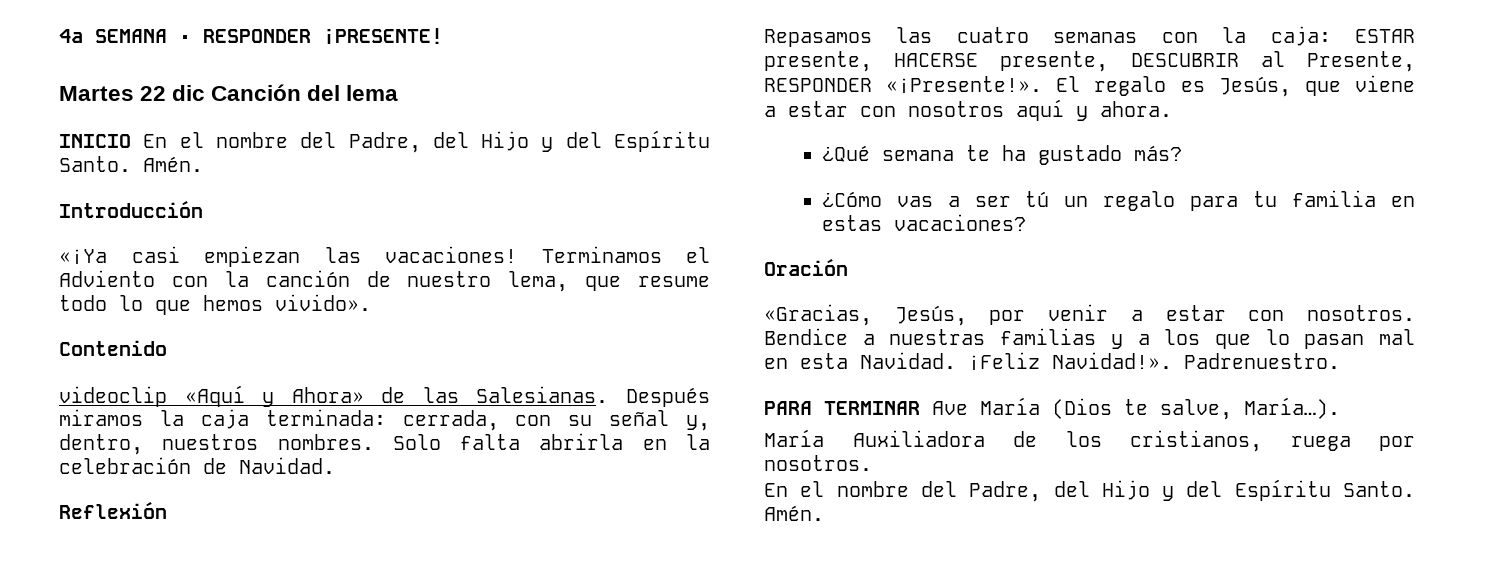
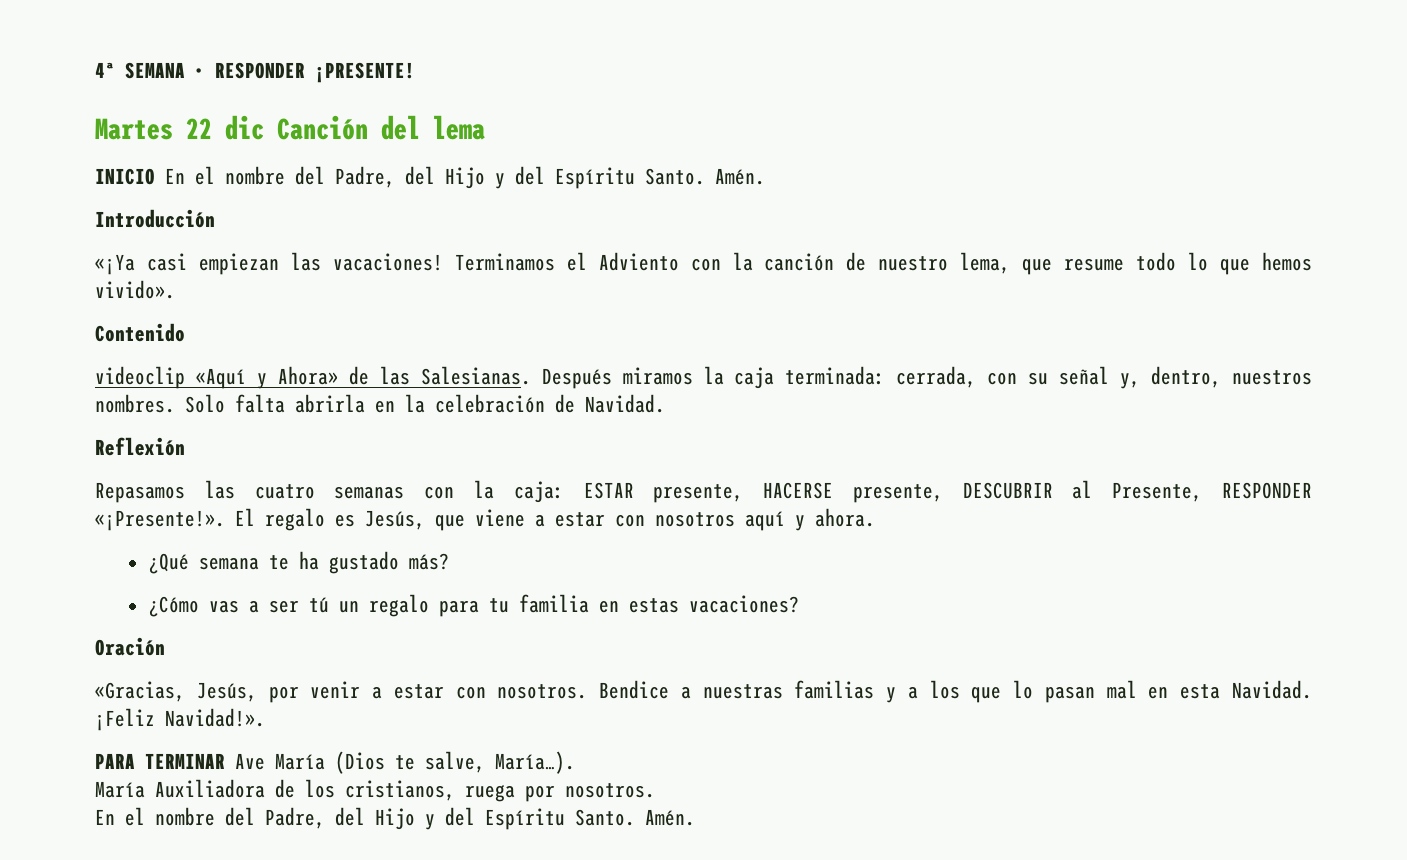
- Padrenuestro.

